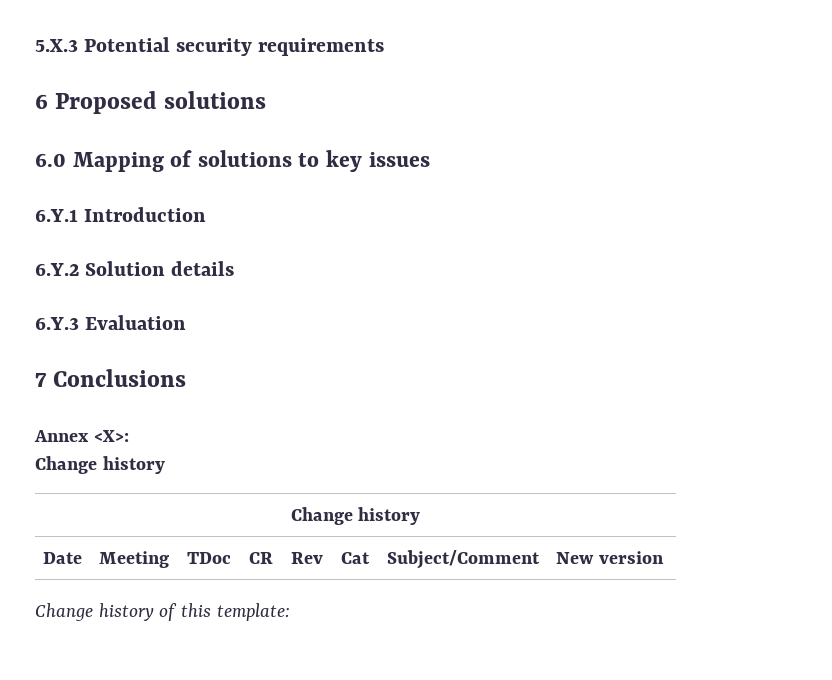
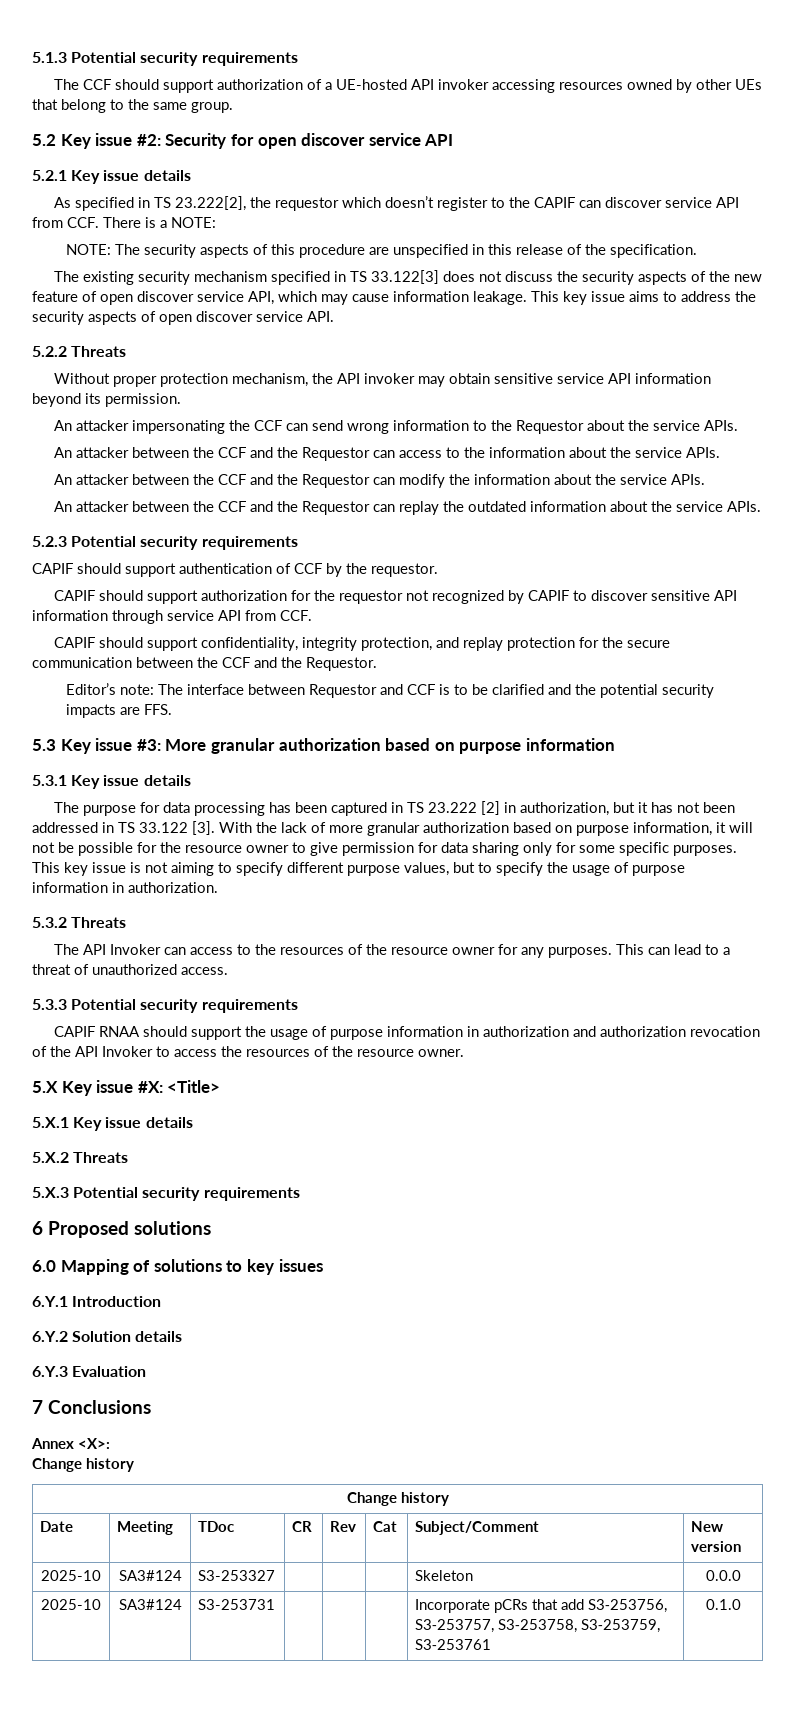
+ 5.1.3 Potential security requirements
+ The CCF should support authorization of a UE-hosted API invoker accessing resources owned by other UEs that belong to the same group.
+ 5.2 Key issue #2: Security for open discover service API
+ 5.2.1 Key issue details
+ As specified in TS 23.222[2], the requestor which doesn’t register to the CAPIF can discover service API from CCF. There is a NOTE:
+ NOTE: The security aspects of this procedure are unspecified in this release of the specification.
+ The existing security mechanism specified in TS 33.122[3] does not discuss the security aspects of the new feature of open discover service API, which may cause information leakage. This key issue aims to address the security aspects of open discover service API.
+ 5.2.2 Threats
+ Without proper protection mechanism, the API invoker may obtain sensitive service API information beyond its permission.
+ An attacker impersonating the CCF can send wrong information to the Requestor about the service APIs.
+ An attacker between the CCF and the Requestor can access to the information about the service APIs.
+ An attacker between the CCF and the Requestor can modify the information about the service APIs.
+ An attacker between the CCF and the Requestor can replay the outdated information about the service APIs.
+ 5.2.3 Potential security requirements
+ CAPIF should support authentication of CCF by the requestor.
+ CAPIF should support authorization for the requestor not recognized by CAPIF to discover sensitive API information through service API from CCF.
+ CAPIF should support confidentiality, integrity protection, and replay protection for the secure communication between the CCF and the Requestor.
+ Editor’s note: The interface between Requestor and CCF is to be clarified and the potential security impacts are FFS.
+ 5.3 Key issue #3: More granular authorization based on purpose information
+ 5.3.1 Key issue details
+ The purpose for data processing has been captured in TS 23.222 [2] in authorization, but it has not been addressed in TS 33.122 [3]. With the lack of more granular authorization based on purpose information, it will not be possible for the resource owner to give permission for data sharing only for some specific purposes. This key issue is not aiming to specify different purpose values, but to specify the usage of purpose information in authorization.
+ 5.3.2 Threats
+ The API Invoker can access to the resources of the resource owner for any purposes. This can lead to a threat of unauthorized access.
+ 5.3.3 Potential security requirements
+ CAPIF RNAA should support the usage of purpose information in authorization and authorization revocation of the API Invoker to access the resources of the resource owner.
+ 5.X Key issue #X: <Title>
+ 5.X.1 Key issue details
+ 5.X.2 Threats
- Change history of this template:
+ 2025-10 | SA3#124 | S3-253327 | | | | Skeleton | 0.0.0
+ 2025-10 | SA3#124 | S3-253731 | | | | Incorporate pCRs that add S3‑253756, S3‑253757, S3‑253758, S3‑253759, S3‑253761 | 0.1.0

